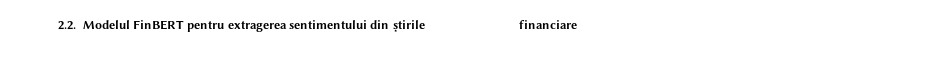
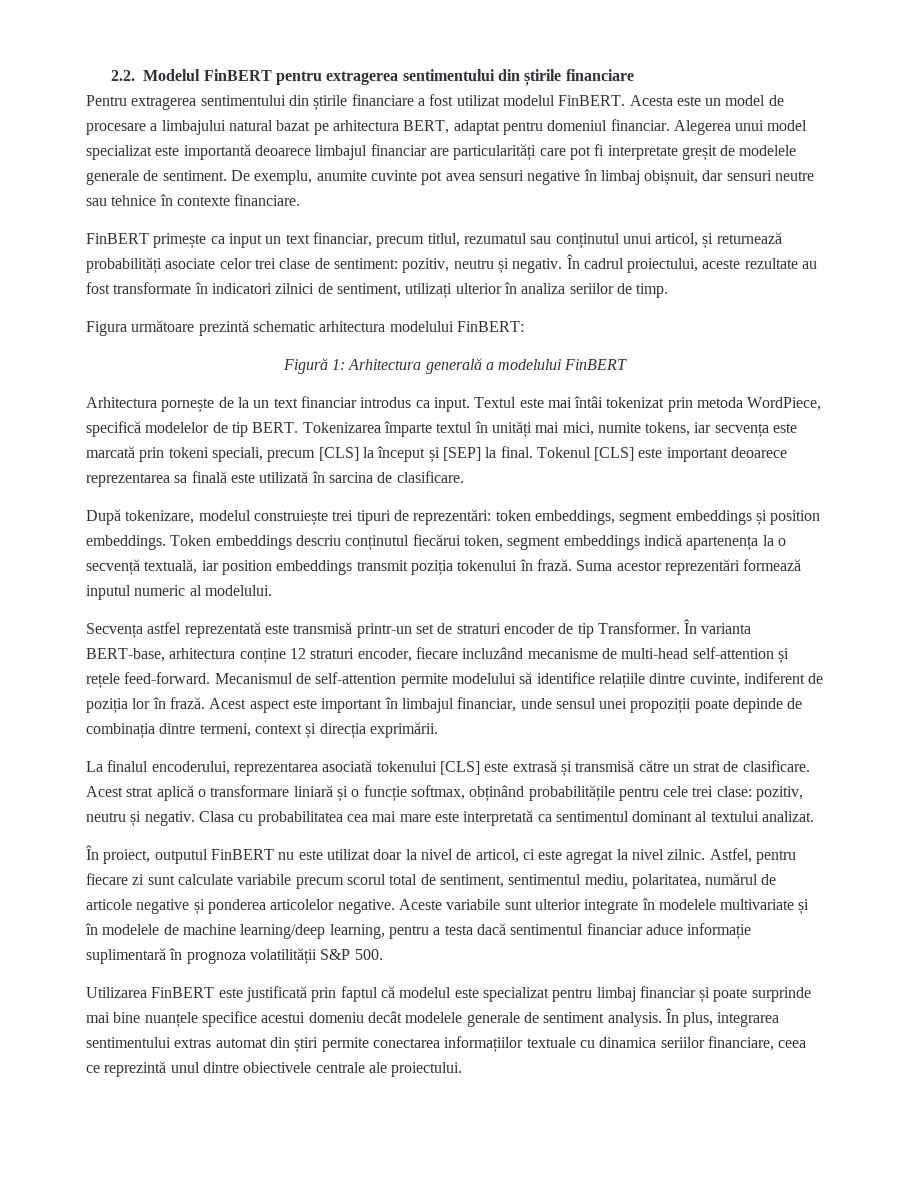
+ Pentru extragerea sentimentului din știrile financiare a fost utilizat modelul FinBERT. Acesta este un model de procesare a limbajului natural bazat pe arhitectura BERT, adaptat pentru domeniul financiar. Alegerea unui model specializat este importantă deoarece limbajul financiar are particularități care pot fi interpretate greșit de modelele generale de sentiment. De exemplu, anumite cuvinte pot avea sensuri negative în limbaj obișnuit, dar sensuri neutre sau tehnice în contexte financiare.
+ FinBERT primește ca input un text financiar, precum titlul, rezumatul sau conținutul unui articol, și returnează probabilități asociate celor trei clase de sentiment: pozitiv, neutru și negativ. În cadrul proiectului, aceste rezultate au fost transformate în indicatori zilnici de sentiment, utilizați ulterior în analiza seriilor de timp.
+ Figura următoare prezintă schematic arhitectura modelului FinBERT:
+ Figură 1: Arhitectura generală a modelului FinBERT
+ Arhitectura pornește de la un text financiar introdus ca input. Textul este mai întâi tokenizat prin metoda WordPiece, specifică modelelor de tip BERT. Tokenizarea împarte textul în unități mai mici, numite tokens, iar secvența este marcată prin tokeni speciali, precum [CLS] la început și [SEP] la final. Tokenul [CLS] este important deoarece reprezentarea sa finală este utilizată în sarcina de clasificare.
+ După tokenizare, modelul construiește trei tipuri de reprezentări: token embeddings, segment embeddings și position embeddings. Token embeddings descriu conținutul fiecărui token, segment embeddings indică apartenența la o secvență textuală, iar position embeddings transmit poziția tokenului în frază. Suma acestor reprezentări formează inputul numeric al modelului.
+ Secvența astfel reprezentată este transmisă printr-un set de straturi encoder de tip Transformer. În varianta BERT-base, arhitectura conține 12 straturi encoder, fiecare incluzând mecanisme de multi-head self-attention și rețele feed-forward. Mecanismul de self-attention permite modelului să identifice relațiile dintre cuvinte, indiferent de poziția lor în frază. Acest aspect este important în limbajul financiar, unde sensul unei propoziții poate depinde de combinația dintre termeni, context și direcția exprimării.
+ La finalul encoderului, reprezentarea asociată tokenului [CLS] este extrasă și transmisă către un strat de clasificare. Acest strat aplică o transformare liniară și o funcție softmax, obținând probabilitățile pentru cele trei clase: pozitiv, neutru și negativ. Clasa cu probabilitatea cea mai mare este interpretată ca sentimentul dominant al textului analizat.
+ În proiect, outputul FinBERT nu este utilizat doar la nivel de articol, ci este agregat la nivel zilnic. Astfel, pentru fiecare zi sunt calculate variabile precum scorul total de sentiment, sentimentul mediu, polaritatea, numărul de articole negative și ponderea articolelor negative. Aceste variabile sunt ulterior integrate în modelele multivariate și în modelele de machine learning/deep learning, pentru a testa dacă sentimentul financiar aduce informație suplimentară în prognoza volatilității S&P 500.
+ Utilizarea FinBERT este justificată prin faptul că modelul este specializat pentru limbaj financiar și poate surprinde mai bine nuanțele specifice acestui domeniu decât modelele generale de sentiment analysis. În plus, integrarea sentimentului extras automat din știri permite conectarea informațiilor textuale cu dinamica seriilor financiare, ceea ce reprezintă unul dintre obiectivele centrale ale proiectului.

